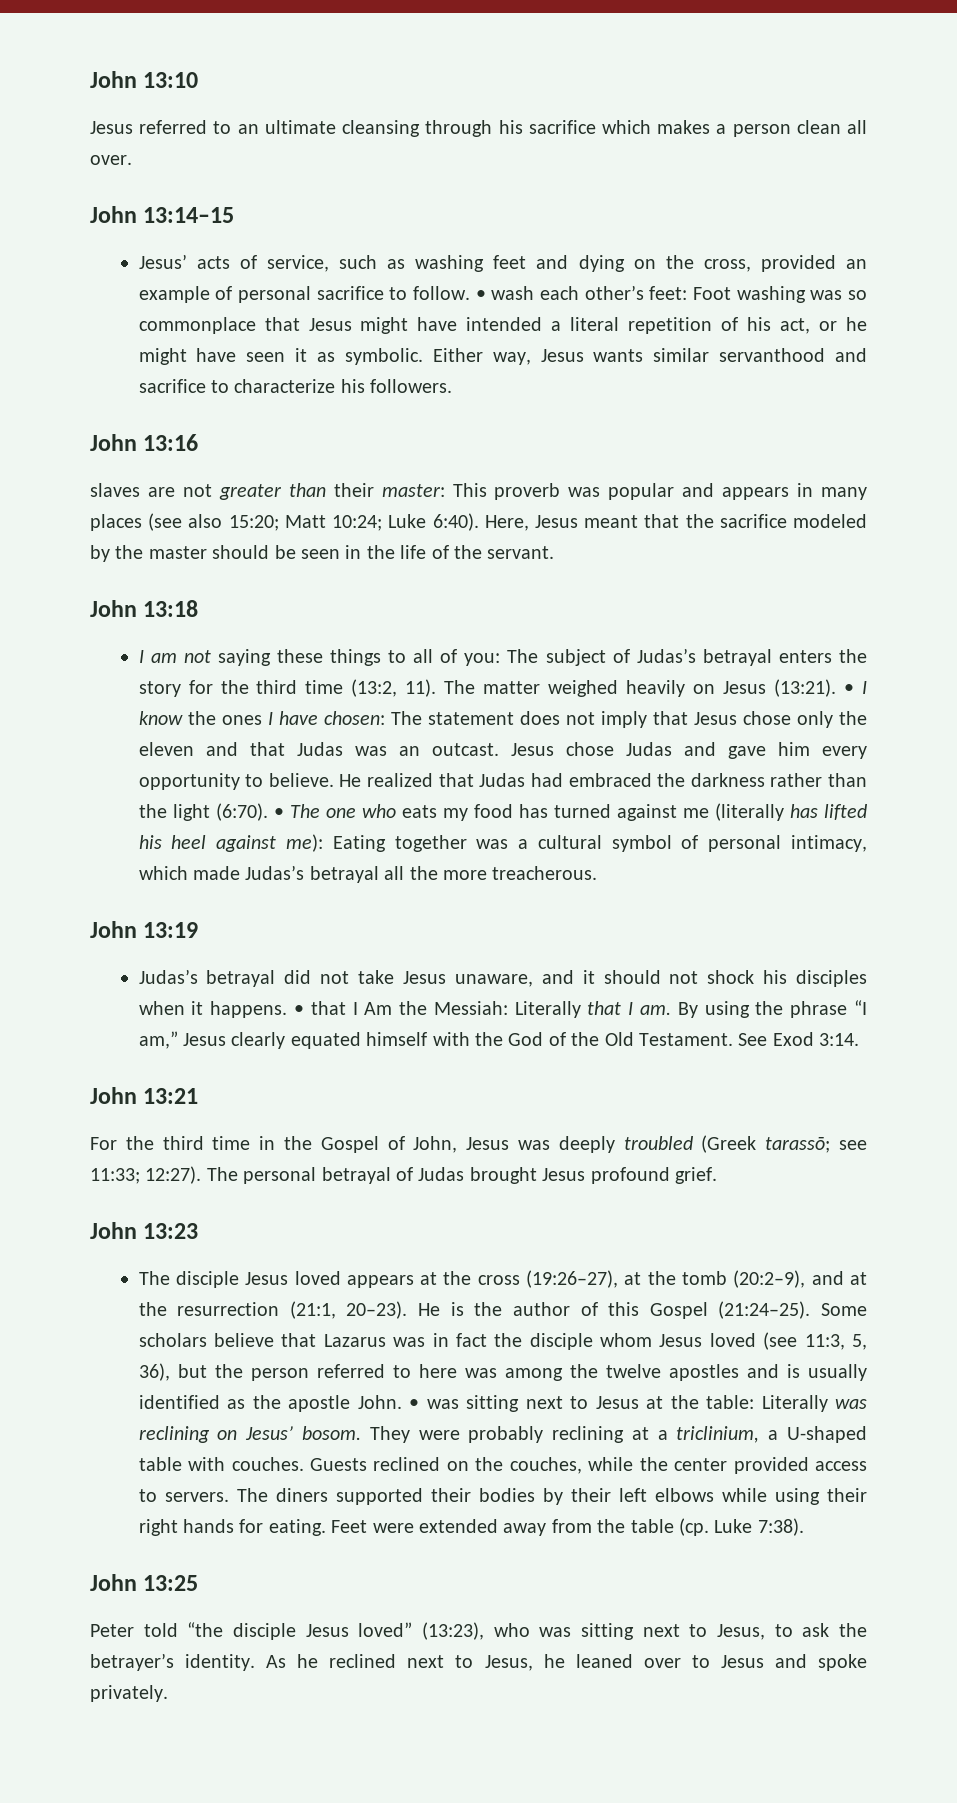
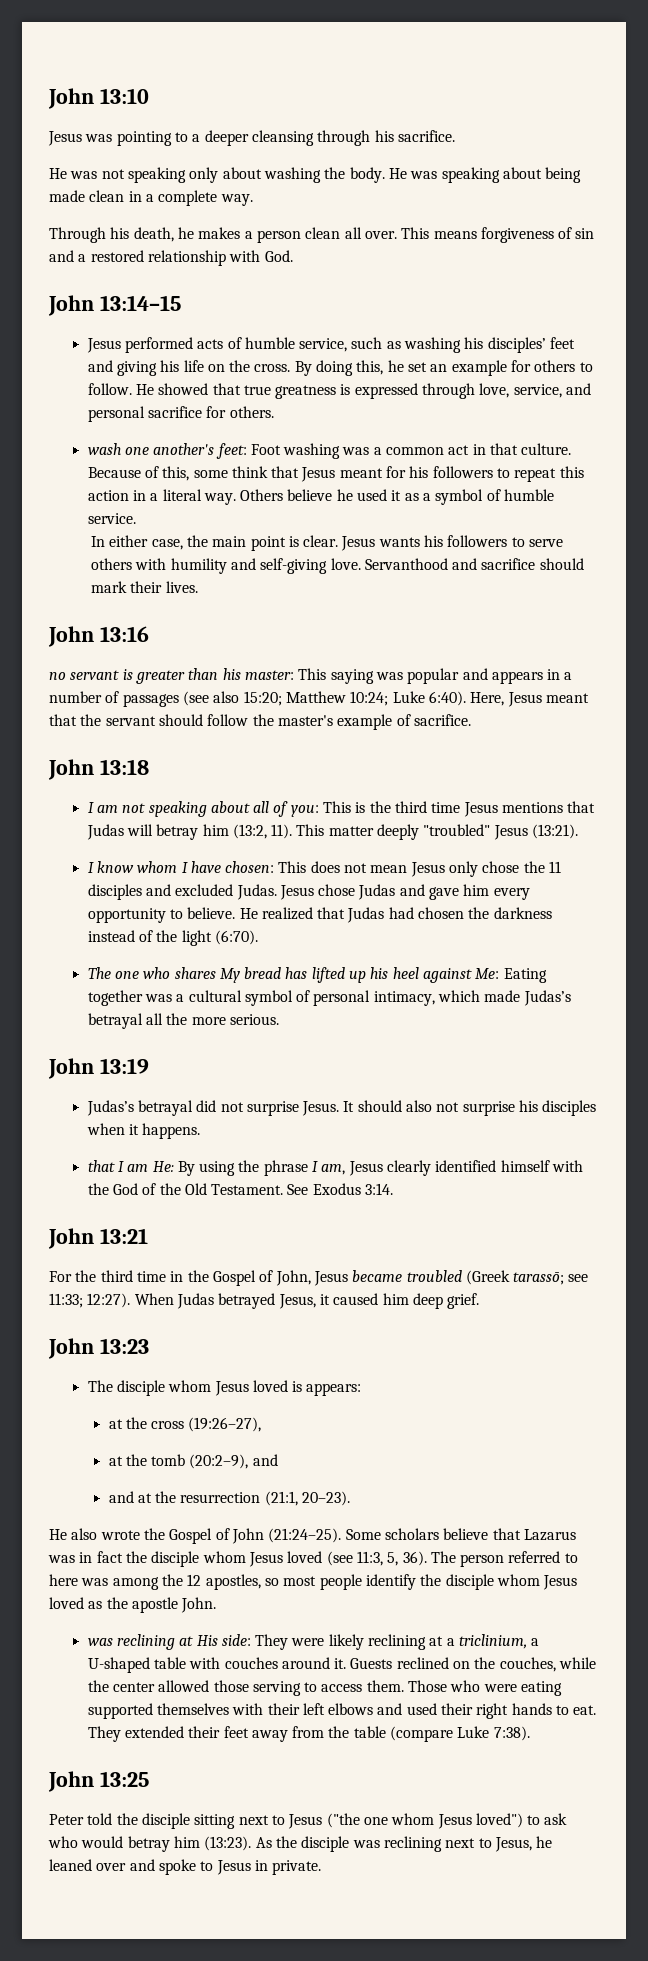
- Jesus referred to an ultimate cleansing through his sacrifice which makes a person clean all over.
+ Jesus was pointing to a deeper cleansing through his sacrifice.
+ He was not speaking only about washing the body. He was speaking about being made clean in a complete way.
+ Through his death, he makes a person clean all over. This means forgiveness of sin and a restored relationship with God.
- Jesus’ acts of service, such as washing feet and dying on the cross, provided an example of personal sacrifice to follow. • wash each other’s feet: Foot washing was so commonplace that Jesus might have intended a literal repetition of his act, or he might have seen it as symbolic. Either way, Jesus wants similar servanthood and sacrifice to characterize his followers.
+ Jesus performed acts of humble service, such as washing his disciples’ feet and giving his life on the cross. By doing this, he set an example for others to follow. He showed that true greatness is expressed through love, service, and personal sacrifice for others.
+ wash one another's feet: Foot washing was a common act in that culture. Because of this, some think that Jesus meant for his followers to repeat this action in a literal way. Others believe he used it as a symbol of humble service.
+ In either case, the main point is clear. Jesus wants his followers to serve others with humility and self-giving love. Servanthood and sacrifice should mark their lives.
- slaves are not greater than their master: This proverb was popular and appears in many places (see also 15:20; Matt 10:24; Luke 6:40).
+ no servant is greater than his master: This saying was popular and appears in a number of passages (see also 15:20; Matthew 10:24; Luke 6:40).
- Here, Jesus meant that the sacrifice modeled by the master should be seen in the life of the servant.
+ Here, Jesus meant that the servant should follow the master's example of sacrifice.
- I am not saying these things to all of you: The subject of Judas’s betrayal enters the story for the third time (13:2, 11). The matter weighed heavily on Jesus (13:21). • I know the ones I have chosen: The statement does not imply that Jesus chose only the eleven and that Judas was an outcast.
+ I am not speaking about all of you: This is the third time Jesus mentions that Judas will betray him (13:2, 11). This matter deeply "troubled" Jesus (13:21).
+ I know whom I have chosen: This does not mean Jesus only chose the 11 disciples and excluded Judas.
- He realized that Judas had embraced the darkness rather than the light (6:70). • The one who eats my food has turned against me (literally has lifted his heel against me): Eating together was a cultural symbol of personal intimacy, which made Judas’s betrayal all the more treacherous.
+ He realized that Judas had chosen the darkness instead of the light (6:70).
+ The one who shares My bread has lifted up his heel against Me: Eating together was a cultural symbol of personal intimacy, which made Judas’s betrayal all the more serious.
- Judas’s betrayal did not take Jesus unaware, and it should not shock his disciples when it happens. • that I Am the Messiah: Literally that I am. By using the phrase “I am,” Jesus clearly equated himself with the God of the Old Testament.
+ Judas’s betrayal did not surprise Jesus. It should also not surprise his disciples when it happens.
+ that I am He: By using the phrase I am, Jesus clearly identified himself with the God of the Old Testament.
- See Exod 3:14.
+ See Exodus 3:14.
- For the third time in the Gospel of John, Jesus was deeply troubled (Greek tarassō; see 11:33; 12:27).
+ For the third time in the Gospel of John, Jesus became troubled (Greek tarassō; see 11:33; 12:27).
- The personal betrayal of Judas brought Jesus profound grief.
+ When Judas betrayed Jesus, it caused him deep grief.
- The disciple Jesus loved appears at the cross (19:26–27), at the tomb (20:2–9), and at the resurrection (21:1, 20–23). He is the author of this Gospel (21:24–25).
+ The disciple whom Jesus loved is appears:
+ at the cross (19:26–27),
+ at the tomb (20:2–9), and
+ and at the resurrection (21:1, 20–23).
+ He also wrote the Gospel of John (21:24–25).
- Some scholars believe that Lazarus was in fact the disciple whom Jesus loved (see 11:3, 5, 36), but the person referred to here was among the twelve apostles and is usually identified as the apostle John. • was sitting next to Jesus at the table: Literally was reclining on Jesus’ bosom. They were probably reclining at a triclinium, a U-shaped table with couches.
+ Some scholars believe that Lazarus was in fact the disciple whom Jesus loved (see 11:3, 5, 36). The person referred to here was among the 12 apostles, so most people identify the disciple whom Jesus loved as the apostle John.
+ was reclining at His side: They were likely reclining at a triclinium, a U-shaped table with couches around it.
- Guests reclined on the couches, while the center provided access to servers. The diners supported their bodies by their left elbows while using their right hands for eating. Feet were extended away from the table (cp. Luke 7:38).
+ Guests reclined on the couches, while the center allowed those serving to access them. Those who were eating supported themselves with their left elbows and used their right hands to eat. They extended their feet away from the table (compare Luke 7:38).
- Peter told “the disciple Jesus loved” (13:23), who was sitting next to Jesus, to ask the betrayer’s identity. As he reclined next to Jesus, he leaned over to Jesus and spoke privately.
+ Peter told the disciple sitting next to Jesus ("the one whom Jesus loved") to ask who would betray him (13:23). As the disciple was reclining next to Jesus, he leaned over and spoke to Jesus in private.

